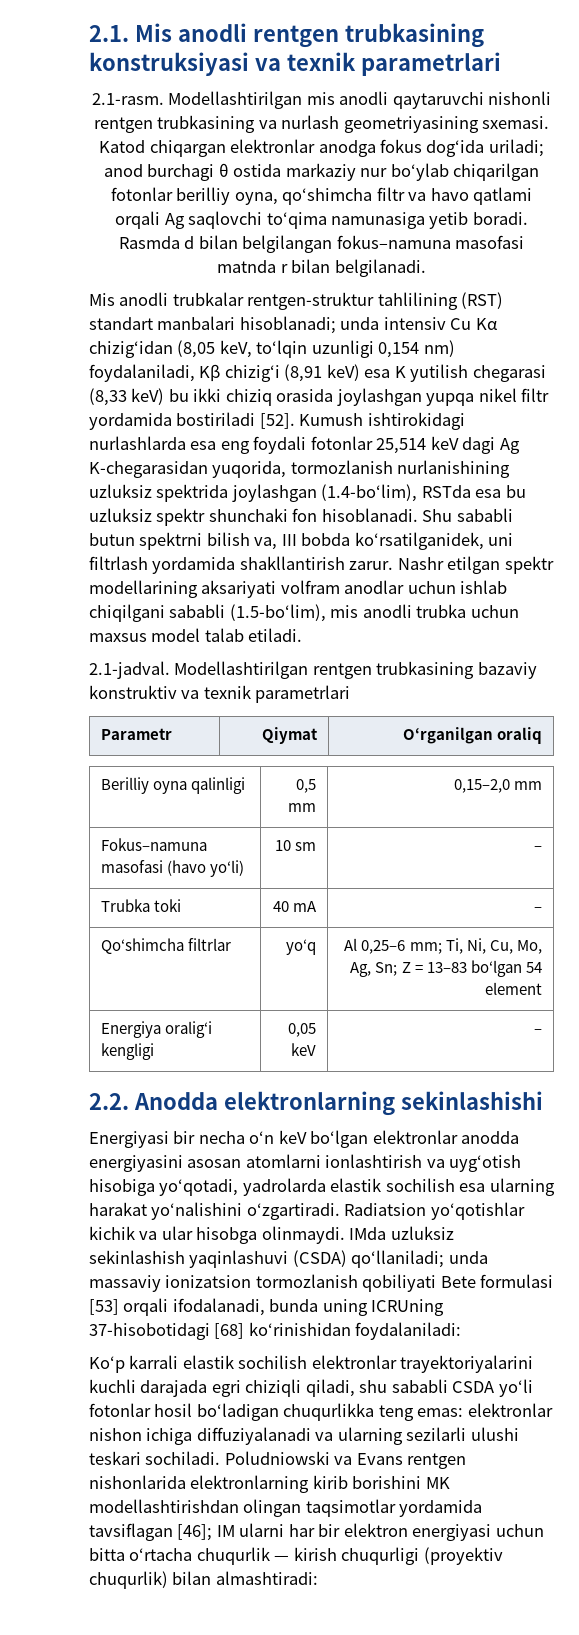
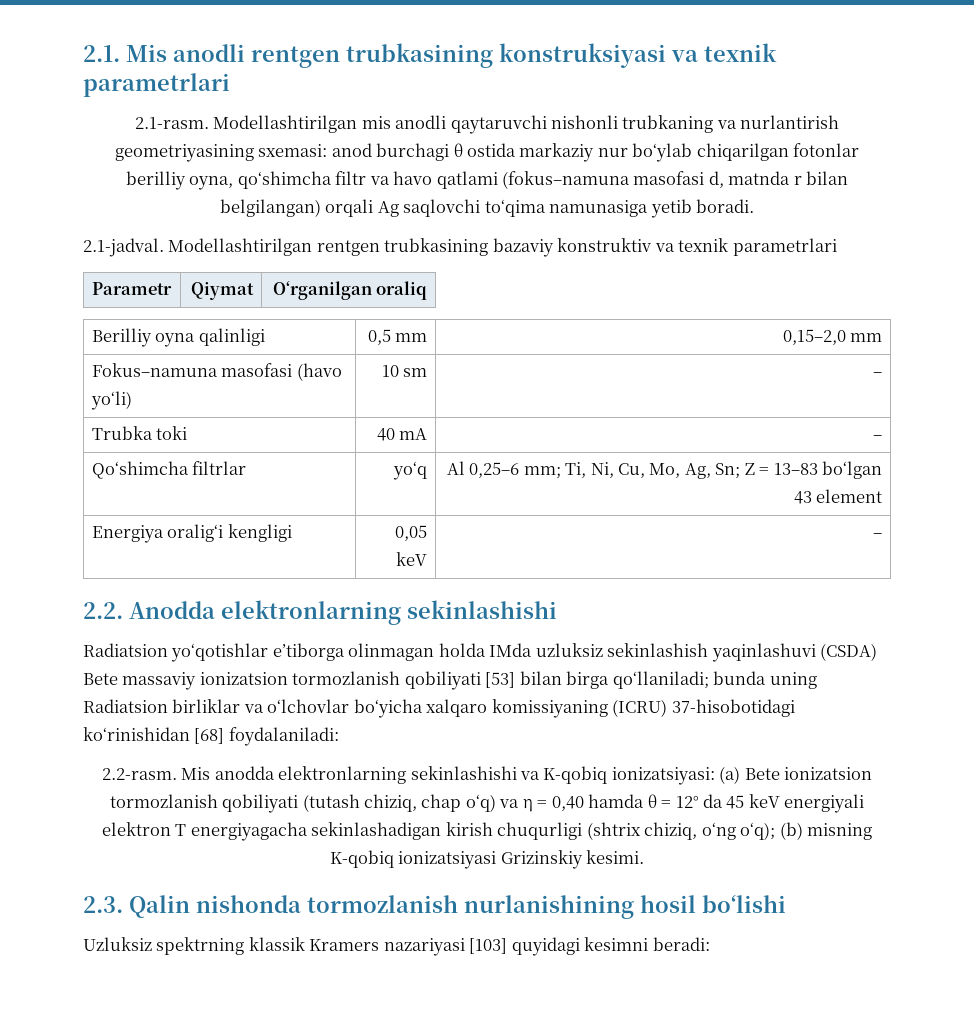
- 2.1-rasm. Modellashtirilgan mis anodli qaytaruvchi nishonli rentgen trubkasining va nurlash geometriyasining sxemasi. Katod chiqargan elektronlar anodga fokus dog‘ida uriladi; anod burchagi θ ostida markaziy nur bo‘ylab chiqarilgan fotonlar berilliy oyna, qo‘shimcha filtr va havo qatlami orqali Ag saqlovchi to‘qima namunasiga yetib boradi. Rasmda d bilan belgilangan fokus–namuna masofasi matnda r bilan belgilanadi.
- Mis anodli trubkalar rentgen-struktur tahlilining (RST) standart manbalari hisoblanadi; unda intensiv Cu Kα chizig‘idan (8,05 keV, to‘lqin uzunligi 0,154 nm) foydalaniladi, Kβ chizig‘i (8,91 keV) esa K yutilish chegarasi (8,33 keV) bu ikki chiziq orasida joylashgan yupqa nikel filtr yordamida bostiriladi [52]. Kumush ishtirokidagi nurlashlarda esa eng foydali fotonlar 25,514 keV dagi Ag K-chegarasidan yuqorida, tormozlanish nurlanishining uzluksiz spektrida joylashgan (1.4-bo‘lim), RSTda esa bu uzluksiz spektr shunchaki fon hisoblanadi. Shu sababli butun spektrni bilish va, III bobda ko‘rsatilganidek, uni filtrlash yordamida shakllantirish zarur. Nashr etilgan spektr modellarining aksariyati volfram anodlar uchun ishlab chiqilgani sababli (1.5-bo‘lim), mis anodli trubka uchun maxsus model talab etiladi.
+ 2.1-rasm. Modellashtirilgan mis anodli qaytaruvchi nishonli trubkaning va nurlantirish geometriyasining sxemasi: anod burchagi θ ostida markaziy nur bo‘ylab chiqarilgan fotonlar berilliy oyna, qo‘shimcha filtr va havo qatlami (fokus–namuna masofasi d, matnda r bilan belgilangan) orqali Ag saqlovchi to‘qima namunasiga yetib boradi.
- Qo‘shimcha filtrlar | yo‘q | Al 0,25–6 mm; Ti, Ni, Cu, Mo, Ag, Sn; Z = 13–83 bo‘lgan 54 element
+ Qo‘shimcha filtrlar | yo‘q | Al 0,25–6 mm; Ti, Ni, Cu, Mo, Ag, Sn; Z = 13–83 bo‘lgan 43 element
- Energiyasi bir necha o‘n keV bo‘lgan elektronlar anodda energiyasini asosan atomlarni ionlashtirish va uyg‘otish hisobiga yo‘qotadi, yadrolarda elastik sochilish esa ularning harakat yo‘nalishini o‘zgartiradi. Radiatsion yo‘qotishlar kichik va ular hisobga olinmaydi. IMda uzluksiz sekinlashish yaqinlashuvi (CSDA) qo‘llaniladi; unda massaviy ionizatsion tormozlanish qobiliyati Bete formulasi [53] orqali ifodalanadi, bunda uning ICRUning 37-hisobotidagi [68] ko‘rinishidan foydalaniladi:
- Ko‘p karrali elastik sochilish elektronlar trayektoriyalarini kuchli darajada egri chiziqli qiladi, shu sababli CSDA yo‘li fotonlar hosil bo‘ladigan chuqurlikka teng emas: elektronlar nishon ichiga diffuziyalanadi va ularning sezilarli ulushi teskari sochiladi. Poludniowski va Evans rentgen nishonlarida elektronlarning kirib borishini MK modellashtirishdan olingan taqsimotlar yordamida tavsiflagan [46]; IM ularni har bir elektron energiyasi uchun bitta o‘rtacha chuqurlik — kirish chuqurligi (proyektiv chuqurlik) bilan almashtiradi:
+ Radiatsion yo‘qotishlar e’tiborga olinmagan holda IMda uzluksiz sekinlashish yaqinlashuvi (CSDA) Bete massaviy ionizatsion tormozlanish qobiliyati [53] bilan birga qo‘llaniladi; bunda uning Radiatsion birliklar va o‘lchovlar bo‘yicha xalqaro komissiyaning (ICRU) 37-hisobotidagi ko‘rinishidan [68] foydalaniladi:
+ 2.2-rasm. Mis anodda elektronlarning sekinlashishi va K-qobiq ionizatsiyasi: (a) Bete ionizatsion tormozlanish qobiliyati (tutash chiziq, chap o‘q) va η = 0,40 hamda θ = 12° da 45 keV energiyali elektron T energiyagacha sekinlashadigan kirish chuqurligi (shtrix chiziq, o‘ng o‘q); (b) misning K-qobiq ionizatsiyasi Grizinskiy kesimi.
+ 2.3. Qalin nishonda tormozlanish nurlanishining hosil bo‘lishi
+ Uzluksiz spektrning klassik Kramers nazariyasi [103] quyidagi kesimni beradi:

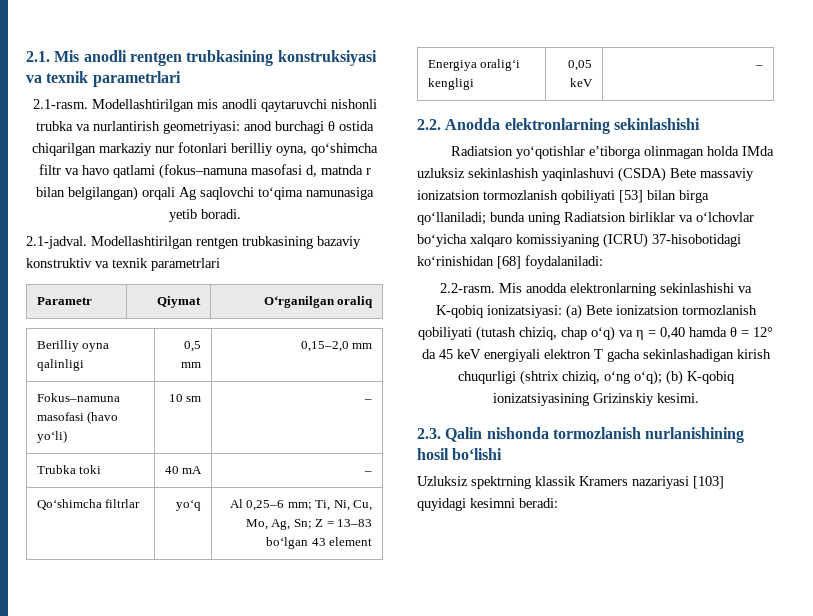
- 2.1-rasm. Modellashtirilgan mis anodli qaytaruvchi nishonli trubkaning va nurlantirish geometriyasining sxemasi: anod burchagi θ ostida markaziy nur bo‘ylab chiqarilgan fotonlar berilliy oyna, qo‘shimcha filtr va havo qatlami (fokus–namuna masofasi d, matnda r bilan belgilangan) orqali Ag saqlovchi to‘qima namunasiga yetib boradi.
+ 2.1-rasm. Modellashtirilgan mis anodli qaytaruvchi nishonli trubka va nurlantirish geometriyasi: anod burchagi θ ostida chiqarilgan markaziy nur fotonlari berilliy oyna, qo‘shimcha filtr va havo qatlami (fokus–namuna masofasi d, matnda r bilan belgilangan) orqali Ag saqlovchi to‘qima namunasiga yetib boradi.
- 2.2-rasm. Mis anodda elektronlarning sekinlashishi va K-qobiq ionizatsiyasi: (a) Bete ionizatsion tormozlanish qobiliyati (tutash chiziq, chap o‘q) va η = 0,40 hamda θ = 12° da 45 keV energiyali elektron T energiyagacha sekinlashadigan kirish chuqurligi (shtrix chiziq, o‘ng o‘q); (b) misning K-qobiq ionizatsiyasi Grizinskiy kesimi.
+ 2.2-rasm. Mis anodda elektronlarning sekinlashishi va K-qobiq ionizatsiyasi: (a) Bete ionizatsion tormozlanish qobiliyati (tutash chiziq, chap o‘q) va η = 0,40 hamda θ = 12° da 45 keV energiyali elektron T gacha sekinlashadigan kirish chuqurligi (shtrix chiziq, o‘ng o‘q); (b) K-qobiq ionizatsiyasining Grizinskiy kesimi.

